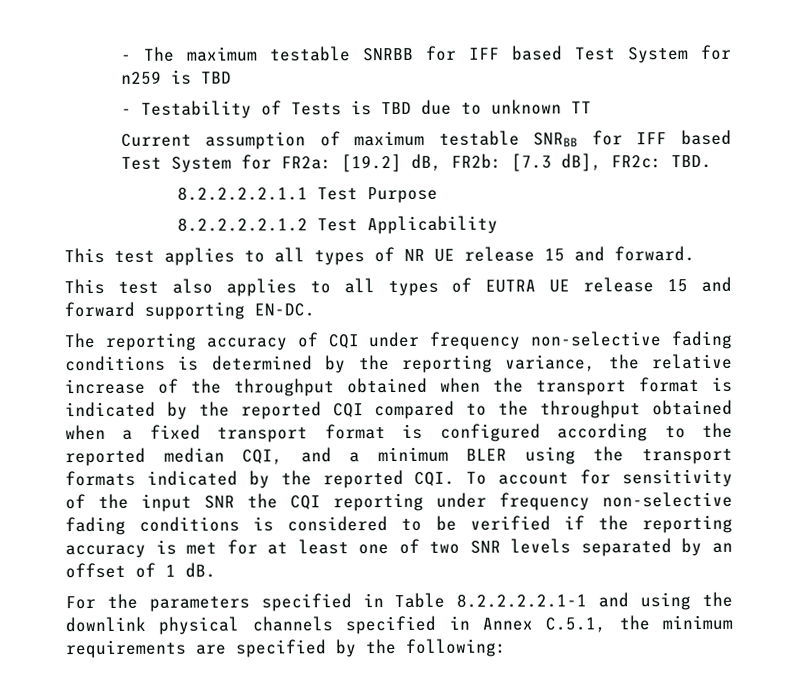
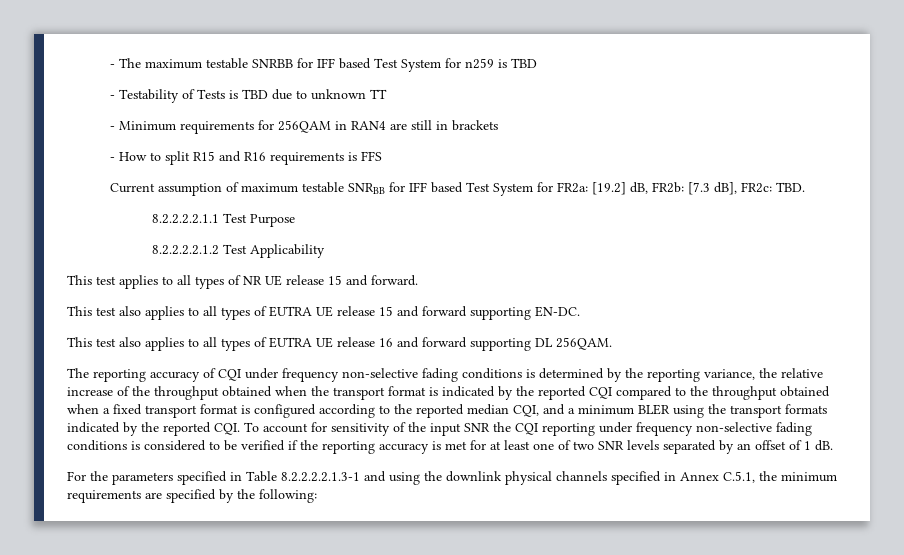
+ - Minimum requirements for 256QAM in RAN4 are still in brackets
+ - How to split R15 and R16 requirements is FFS
+ This test also applies to all types of EUTRA UE release 16 and forward supporting DL 256QAM.
- For the parameters specified in Table 8.2.2.2.2.1-1 and using the downlink physical channels specified in Annex C.5.1, the minimum requirements are specified by the following:
+ For the parameters specified in Table 8.2.2.2.2.1.3-1 and using the downlink physical channels specified in Annex C.5.1, the minimum requirements are specified by the following:

